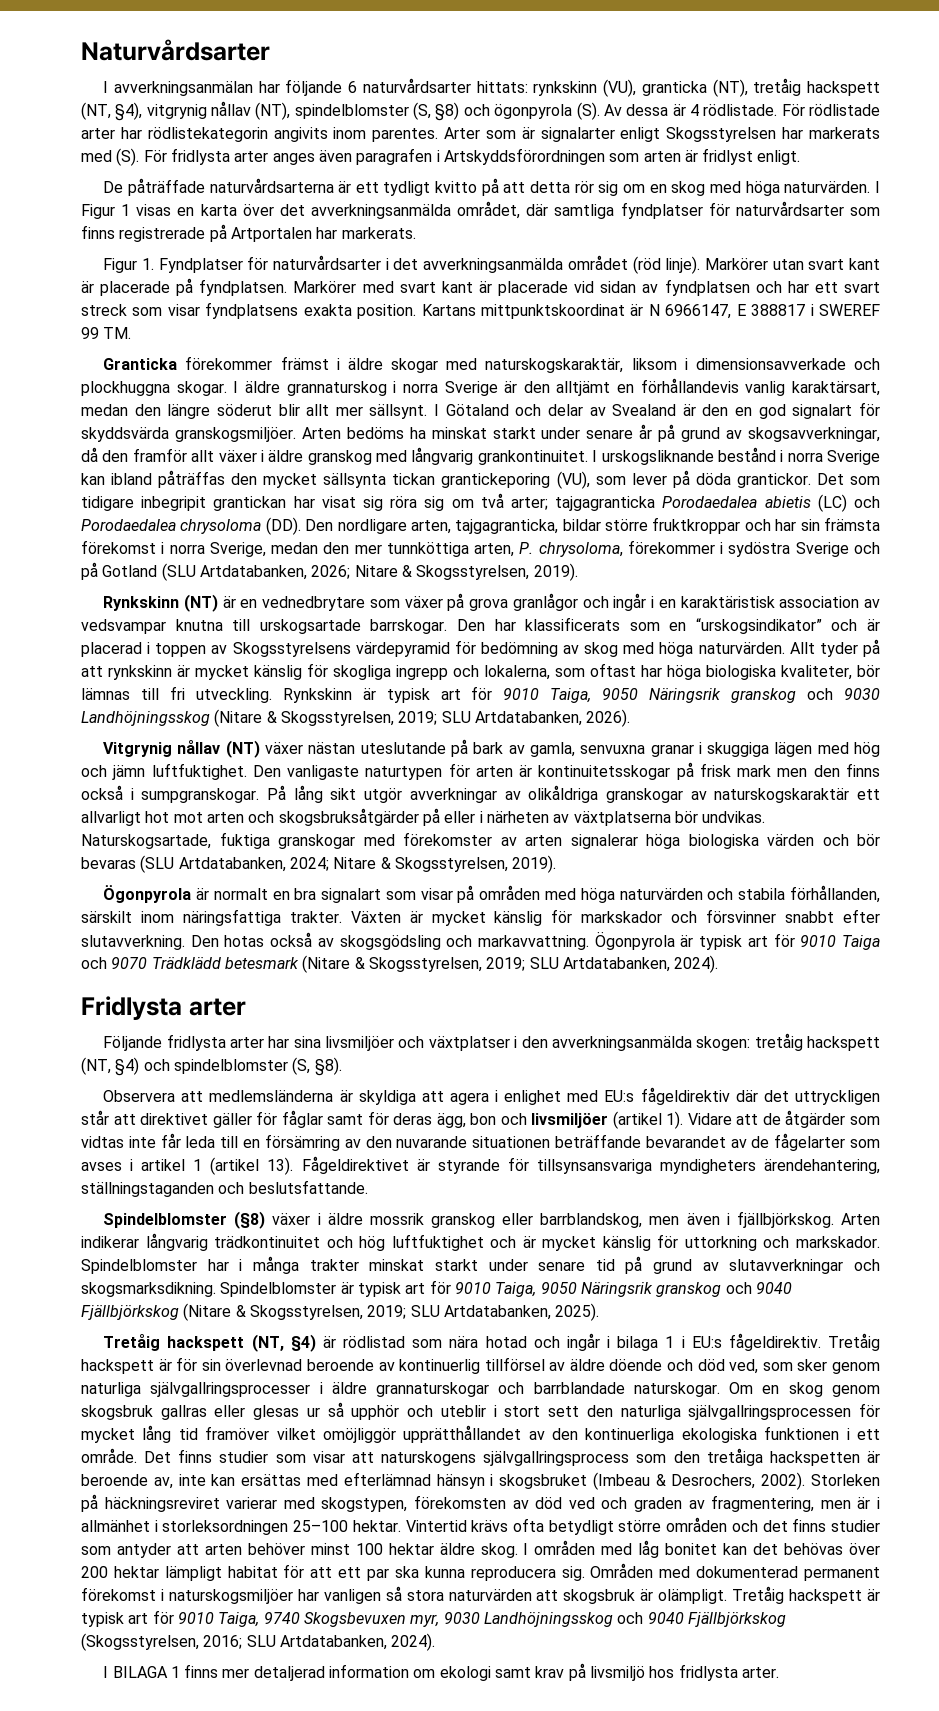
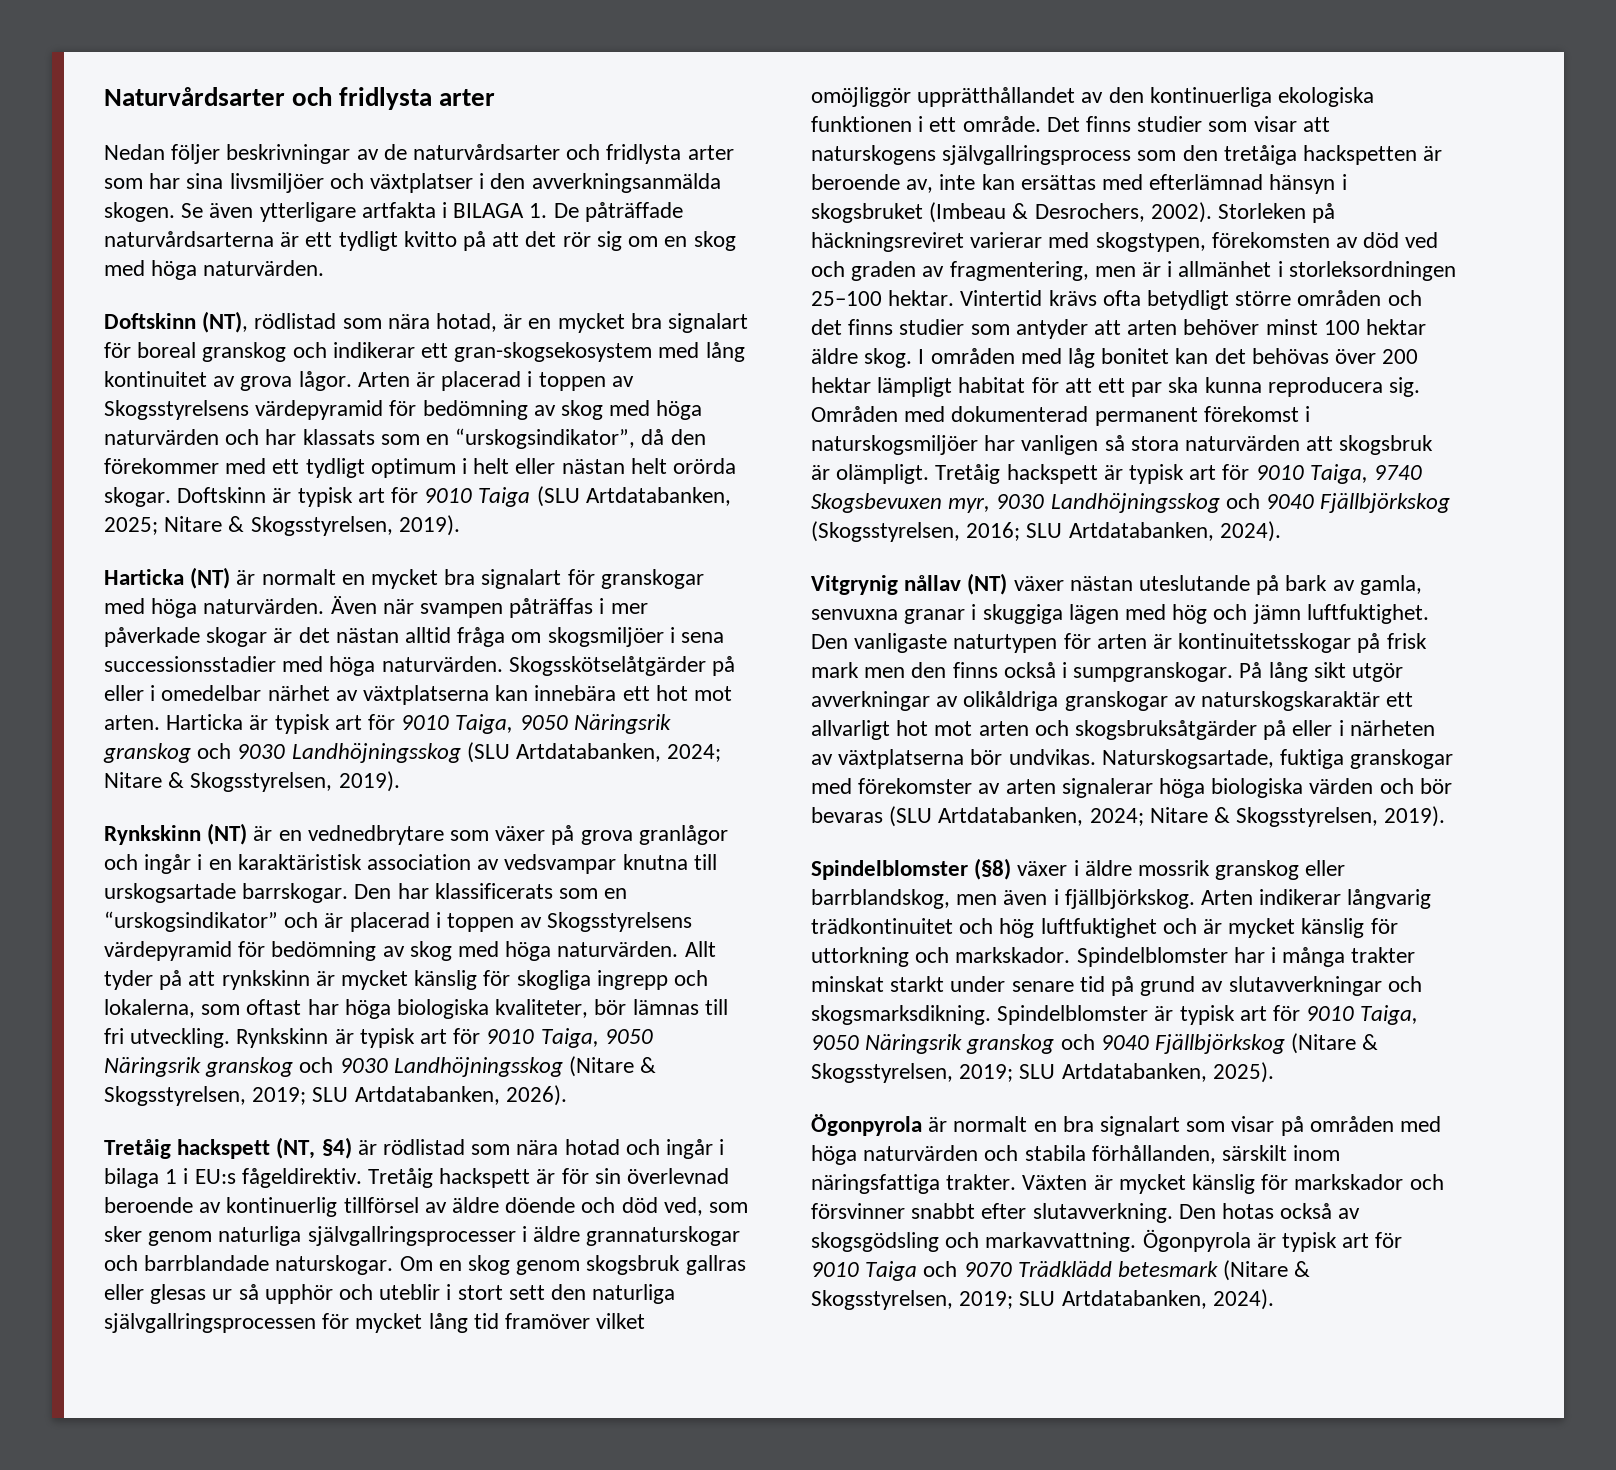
- Naturvårdsarter
- I avverkningsanmälan har följande 6 naturvårdsarter hittats: rynkskinn (VU), granticka (NT), tretåig hackspett (NT, §4), vitgrynig nållav (NT), spindelblomster (S, §8) och ögonpyrola (S). Av dessa är 4 rödlistade. För rödlistade arter har rödlistekategorin angivits inom parentes. Arter som är signalarter enligt Skogsstyrelsen har markerats med (S). För fridlysta arter anges även paragrafen i Artskyddsförordningen som arten är fridlyst enligt.
- De påträffade naturvårdsarterna är ett tydligt kvitto på att detta rör sig om en skog med höga naturvärden. I Figur 1 visas en karta över det avverkningsanmälda området, där samtliga fyndplatser för naturvårdsarter som finns registrerade på Artportalen har markerats.
- Figur 1. Fyndplatser för naturvårdsarter i det avverkningsanmälda området (röd linje). Markörer utan svart kant är placerade på fyndplatsen. Markörer med svart kant är placerade vid sidan av fyndplatsen och har ett svart streck som visar fyndplatsens exakta position. Kartans mittpunktskoordinat är N 6966147, E 388817 i SWEREF 99 TM.
- Granticka förekommer främst i äldre skogar med naturskogskaraktär, liksom i dimensionsavverkade och plockhuggna skogar. I äldre grannaturskog i norra Sverige är den alltjämt en förhållandevis vanlig karaktärsart, medan den längre söderut blir allt mer sällsynt. I Götaland och delar av Svealand är den en god signalart för skyddsvärda granskogsmiljöer. Arten bedöms ha minskat starkt under senare år på grund av skogsavverkningar, då den framför allt växer i äldre granskog med långvarig grankontinuitet. I urskogsliknande bestånd i norra Sverige kan ibland påträffas den mycket sällsynta tickan grantickeporing (VU), som lever på döda grantickor. Det som tidigare inbegripit grantickan har visat sig röra sig om två arter; tajgagranticka Porodaedalea abietis (LC) och Porodaedalea chrysoloma (DD). Den nordligare arten, tajgagranticka, bildar större fruktkroppar och har sin främsta förekomst i norra Sverige, medan den mer tunnköttiga arten, P. chrysoloma, förekommer i sydöstra Sverige och på Gotland (SLU Artdatabanken, 2026; Nitare & Skogsstyrelsen, 2019).
+ Naturvårdsarter och fridlysta arter
+ Nedan följer beskrivningar av de naturvårdsarter och fridlysta arter som har sina livsmiljöer och växtplatser i den avverkningsanmälda skogen. Se även ytterligare artfakta i BILAGA 1. De påträffade naturvårdsarterna är ett tydligt kvitto på att det rör sig om en skog med höga naturvärden.
+ Doftskinn (NT), rödlistad som nära hotad, är en mycket bra signalart för boreal granskog och indikerar ett gran-skogsekosystem med lång kontinuitet av grova lågor. Arten är placerad i toppen av Skogsstyrelsens värdepyramid för bedömning av skog med höga naturvärden och har klassats som en “urskogsindikator”, då den förekommer med ett tydligt optimum i helt eller nästan helt orörda skogar. Doftskinn är typisk art för 9010 Taiga (SLU Artdatabanken, 2025; Nitare & Skogsstyrelsen, 2019).
+ Harticka (NT) är normalt en mycket bra signalart för granskogar med höga naturvärden. Även när svampen påträffas i mer påverkade skogar är det nästan alltid fråga om skogsmiljöer i sena successionsstadier med höga naturvärden. Skogsskötselåtgärder på eller i omedelbar närhet av växtplatserna kan innebära ett hot mot arten. Harticka är typisk art för 9010 Taiga, 9050 Näringsrik granskog och 9030 Landhöjningsskog (SLU Artdatabanken, 2024; Nitare & Skogsstyrelsen, 2019).
- Vitgrynig nållav (NT) växer nästan uteslutande på bark av gamla, senvuxna granar i skuggiga lägen med hög och jämn luftfuktighet. Den vanligaste naturtypen för arten är kontinuitetsskogar på frisk mark men den finns också i sumpgranskogar. På lång sikt utgör avverkningar av olikåldriga granskogar av naturskogskaraktär ett allvarligt hot mot arten och skogsbruksåtgärder på eller i närheten av växtplatserna bör undvikas. Naturskogsartade, fuktiga granskogar med förekomster av arten signalerar höga biologiska värden och bör bevaras (SLU Artdatabanken, 2024; Nitare & Skogsstyrelsen, 2019).
- Ögonpyrola är normalt en bra signalart som visar på områden med höga naturvärden och stabila förhållanden, särskilt inom näringsfattiga trakter. Växten är mycket känslig för markskador och försvinner snabbt efter slutavverkning. Den hotas också av skogsgödsling och markavvattning. Ögonpyrola är typisk art för 9010 Taiga och 9070 Trädklädd betesmark (Nitare & Skogsstyrelsen, 2019; SLU Artdatabanken, 2024).
- Fridlysta arter
- Följande fridlysta arter har sina livsmiljöer och växtplatser i den avverkningsanmälda skogen: tretåig hackspett (NT, §4) och spindelblomster (S, §8).
- Observera att medlemsländerna är skyldiga att agera i enlighet med EU:s fågeldirektiv där det uttryckligen står att direktivet gäller för fåglar samt för deras ägg, bon och livsmiljöer (artikel 1). Vidare att de åtgärder som vidtas inte får leda till en försämring av den nuvarande situationen beträffande bevarandet av de fågelarter som avses i artikel 1 (artikel 13). Fågeldirektivet är styrande för tillsynsansvariga myndigheters ärendehantering, ställningstaganden och beslutsfattande.
- Spindelblomster (§8) växer i äldre mossrik granskog eller barrblandskog, men även i fjällbjörkskog. Arten indikerar långvarig trädkontinuitet och hög luftfuktighet och är mycket känslig för uttorkning och markskador. Spindelblomster har i många trakter minskat starkt under senare tid på grund av slutavverkningar och skogsmarksdikning. Spindelblomster är typisk art för 9010 Taiga, 9050 Näringsrik granskog och 9040 Fjällbjörkskog (Nitare & Skogsstyrelsen, 2019; SLU Artdatabanken, 2025).
- I BILAGA 1 finns mer detaljerad information om ekologi samt krav på livsmiljö hos fridlysta arter.
+ Vitgrynig nållav (NT) växer nästan uteslutande på bark av gamla, senvuxna granar i skuggiga lägen med hög och jämn luftfuktighet. Den vanligaste naturtypen för arten är kontinuitetsskogar på frisk mark men den finns också i sumpgranskogar. På lång sikt utgör avverkningar av olikåldriga granskogar av naturskogskaraktär ett allvarligt hot mot arten och skogsbruksåtgärder på eller i närheten av växtplatserna bör undvikas. Naturskogsartade, fuktiga granskogar med förekomster av arten signalerar höga biologiska värden och bör bevaras (SLU Artdatabanken, 2024; Nitare & Skogsstyrelsen, 2019).
+ Spindelblomster (§8) växer i äldre mossrik granskog eller barrblandskog, men även i fjällbjörkskog. Arten indikerar långvarig trädkontinuitet och hög luftfuktighet och är mycket känslig för uttorkning och markskador. Spindelblomster har i många trakter minskat starkt under senare tid på grund av slutavverkningar och skogsmarksdikning. Spindelblomster är typisk art för 9010 Taiga, 9050 Näringsrik granskog och 9040 Fjällbjörkskog (Nitare & Skogsstyrelsen, 2019; SLU Artdatabanken, 2025).
+ Ögonpyrola är normalt en bra signalart som visar på områden med höga naturvärden och stabila förhållanden, särskilt inom näringsfattiga trakter. Växten är mycket känslig för markskador och försvinner snabbt efter slutavverkning. Den hotas också av skogsgödsling och markavvattning. Ögonpyrola är typisk art för 9010 Taiga och 9070 Trädklädd betesmark (Nitare & Skogsstyrelsen, 2019; SLU Artdatabanken, 2024).

